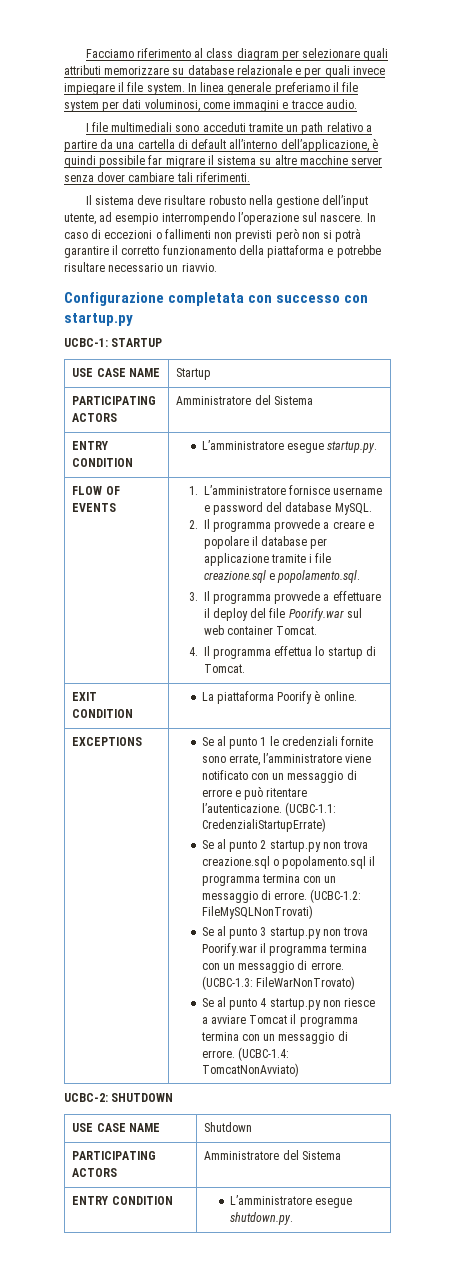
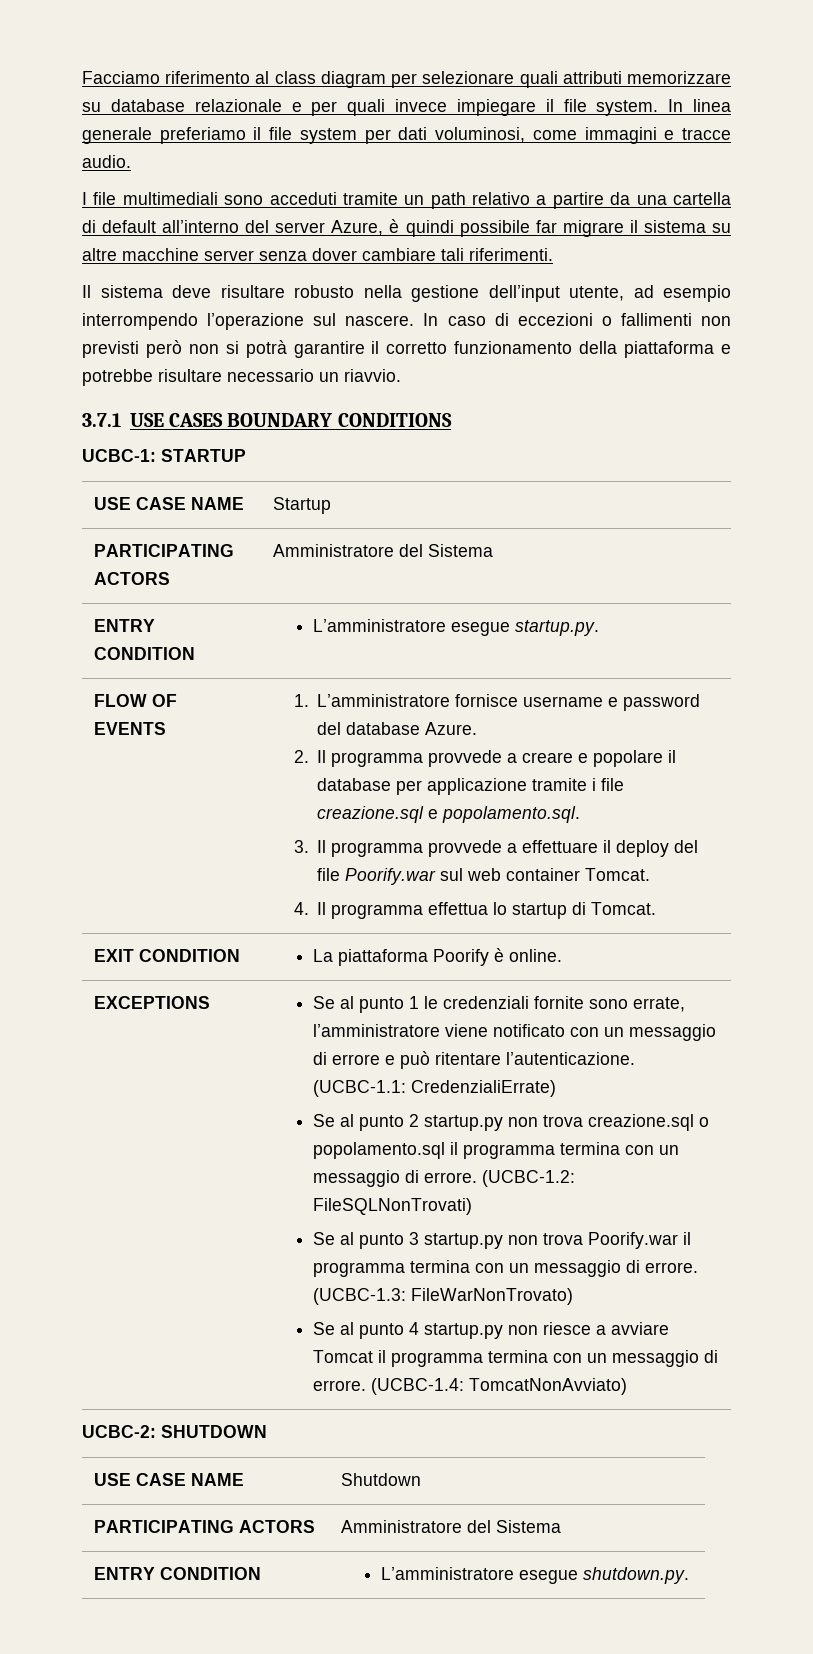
- I file multimediali sono acceduti tramite un path relativo a partire da una cartella di default all’interno dell’applicazione, è quindi possibile far migrare il sistema su altre macchine server senza dover cambiare tali riferimenti.
+ I file multimediali sono acceduti tramite un path relativo a partire da una cartella di default all’interno del server Azure, è quindi possibile far migrare il sistema su altre macchine server senza dover cambiare tali riferimenti.
- Configurazione completata con successo con startup.py
+ 3.7.1 USE CASES BOUNDARY CONDITIONS
- 1. L’amministratore fornisce username e password del database MySQL.
+ 1. L’amministratore fornisce username e password del database Azure.
- (UCBC-1.1: CredenzialiStartupErrate)
+ (UCBC-1.1: CredenzialiErrate)
- (UCBC-1.2: FileMySQLNonTrovati)
+ (UCBC-1.2: FileSQLNonTrovati)

